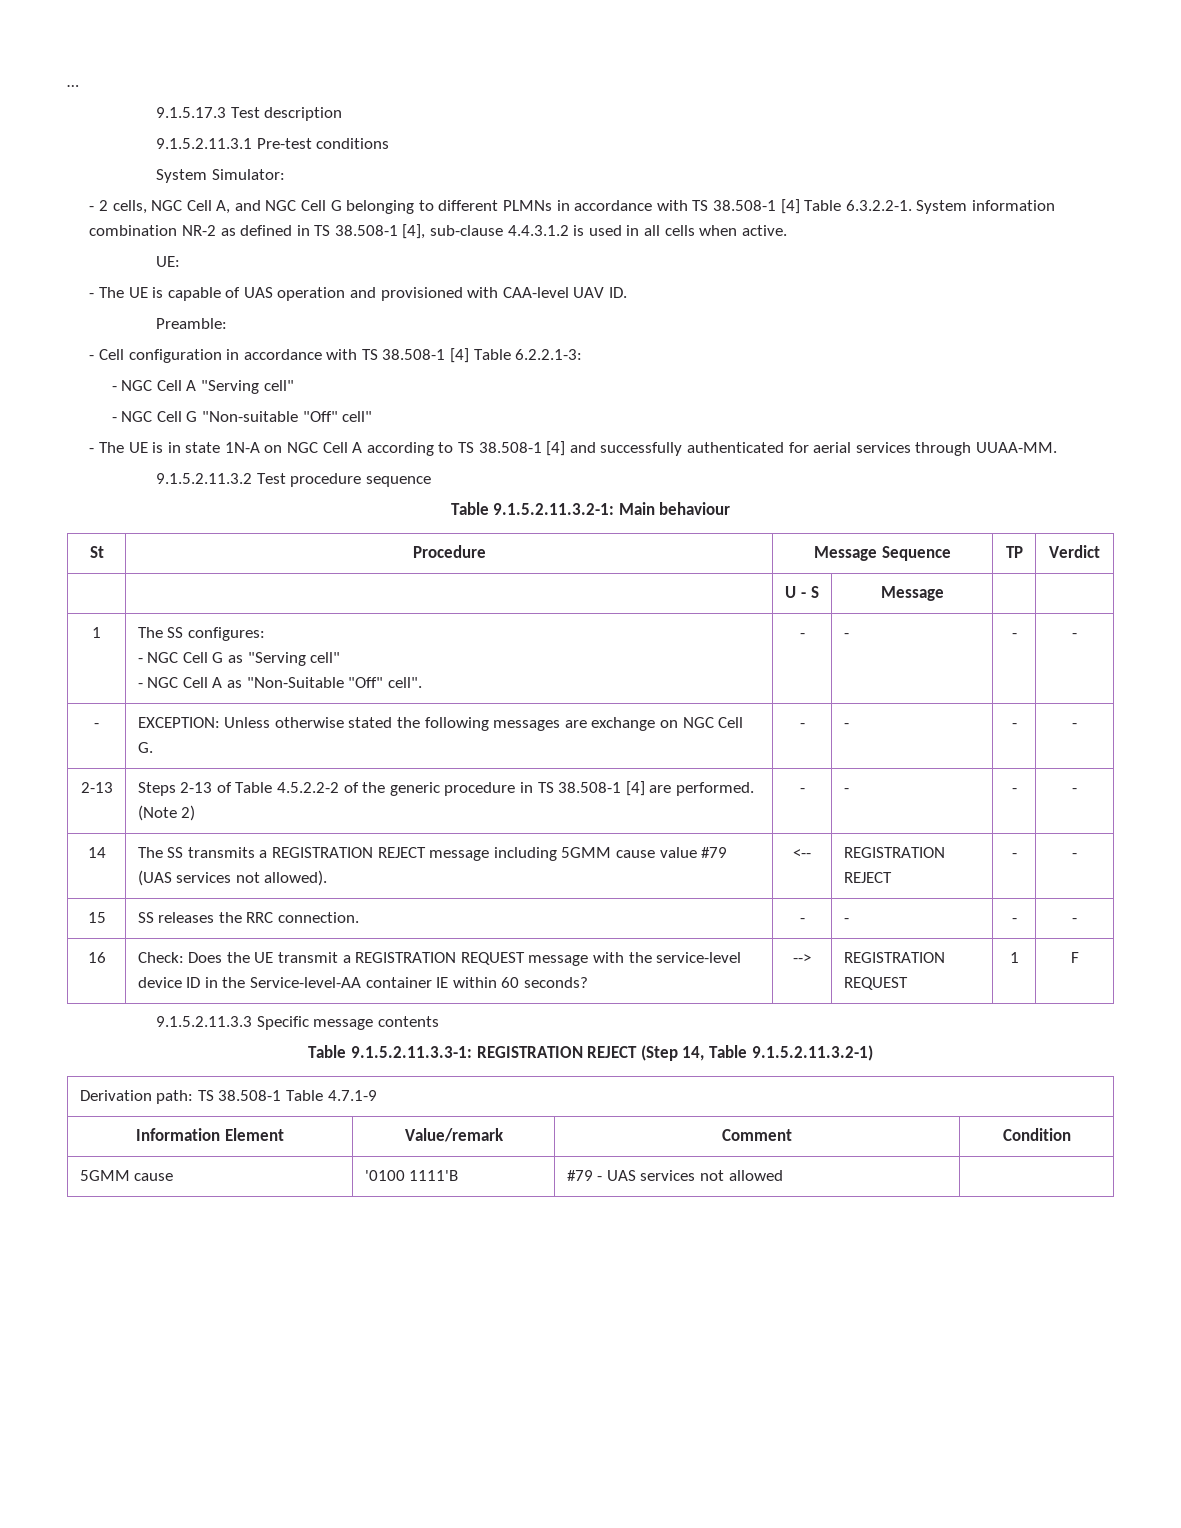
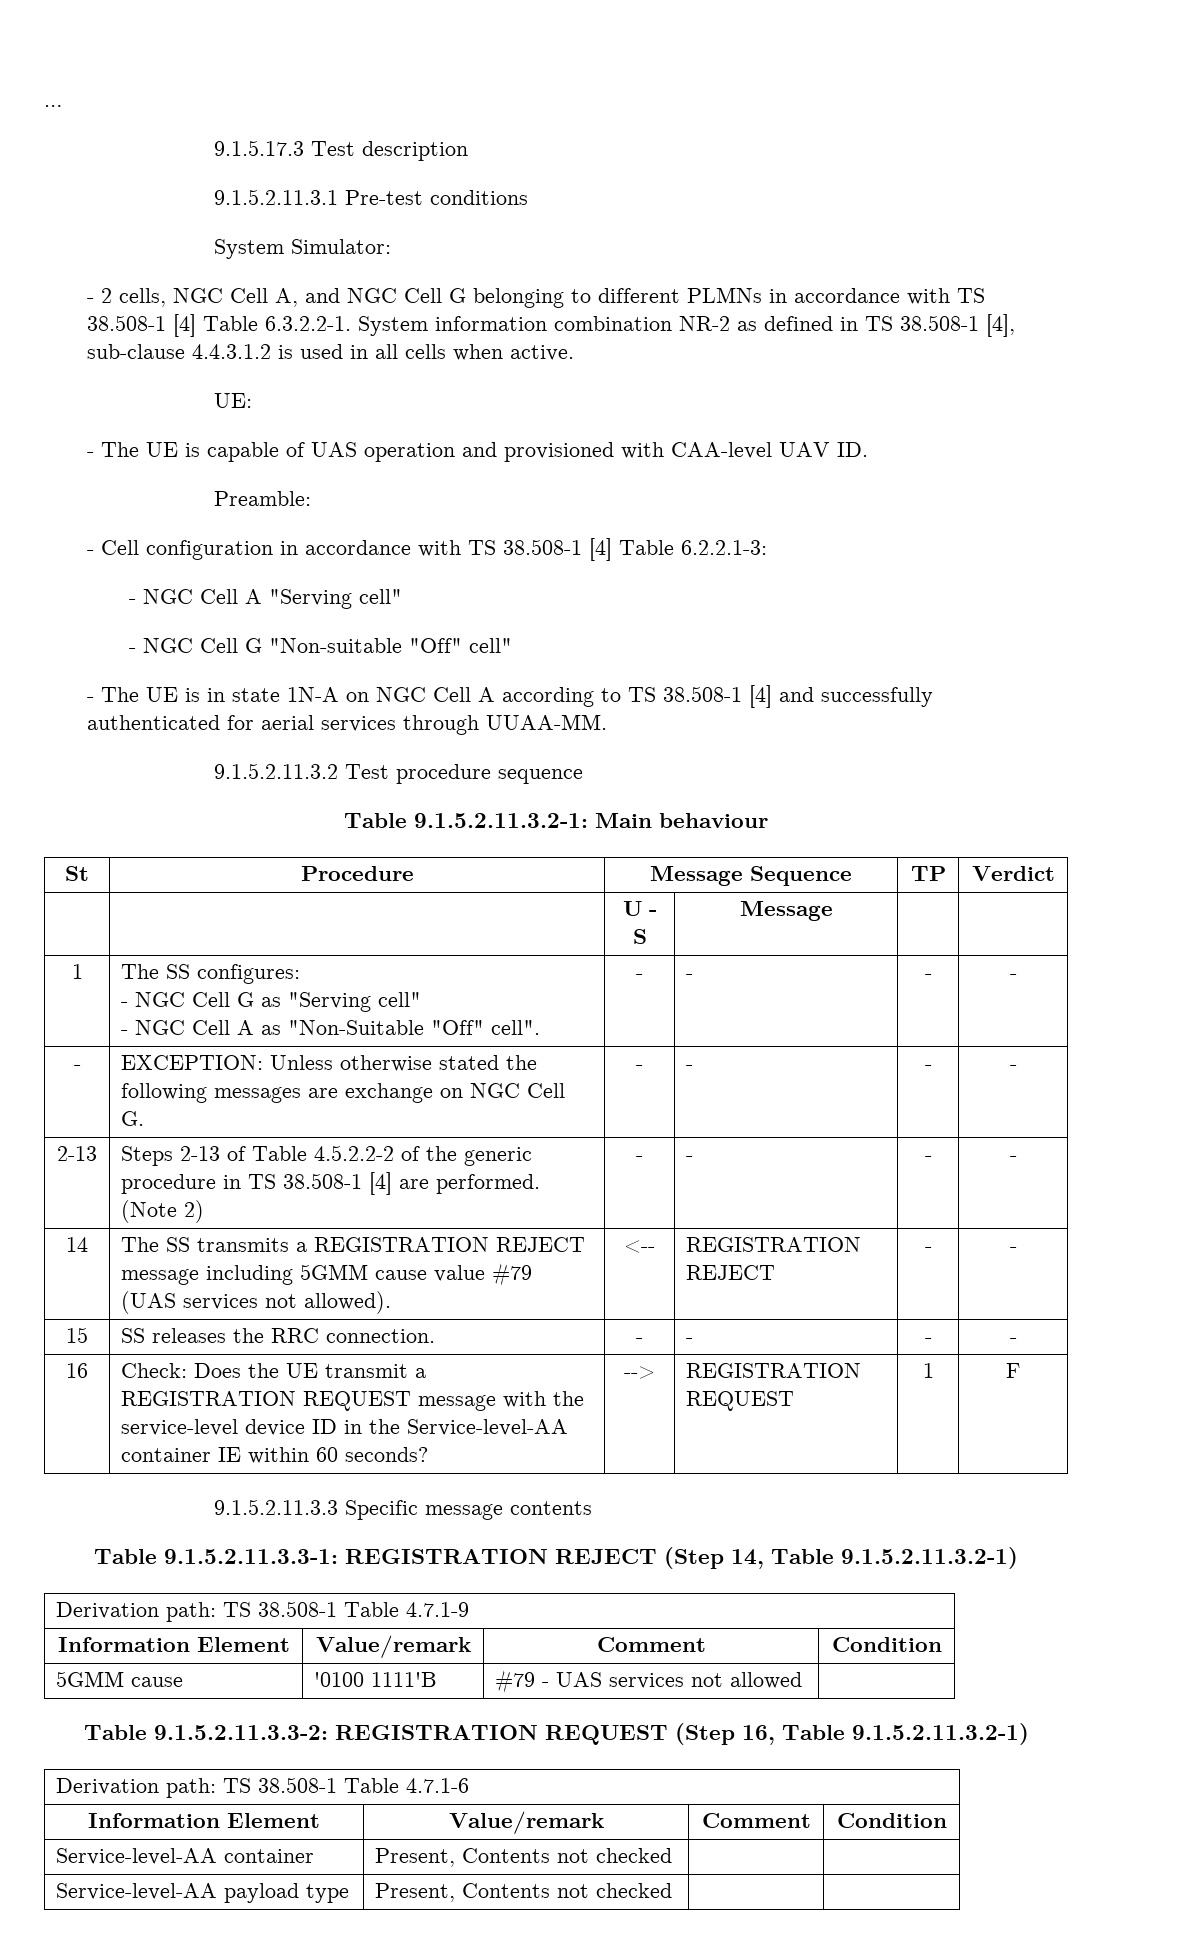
+ Table 9.1.5.2.11.3.3-2: REGISTRATION REQUEST (Step 16, Table 9.1.5.2.11.3.2-1)
+ Derivation path: TS 38.508-1 Table 4.7.1-6
+ Information Element | Value/remark | Comment | Condition
+ Service-level-AA container | Present, Contents not checked | |
+ Service-level-AA payload type | Present, Contents not checked | |

